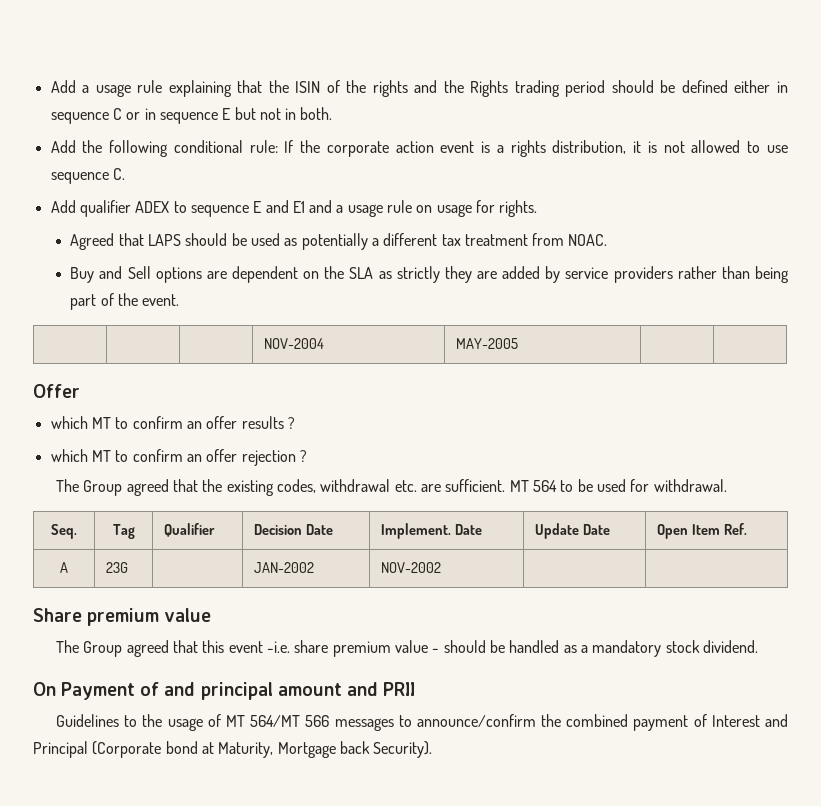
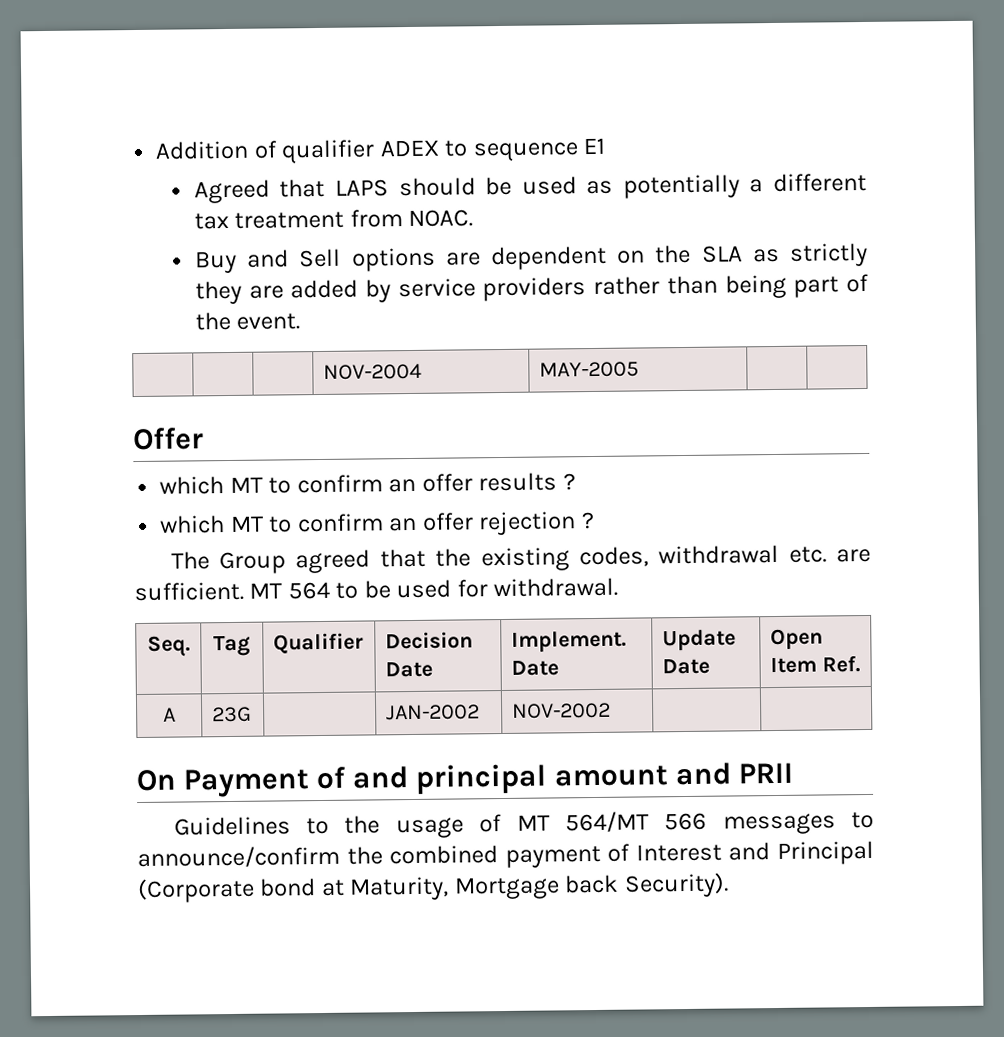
- Add a usage rule explaining that the ISIN of the rights and the Rights trading period should be defined either in sequence C or in sequence E but not in both.
- Add the following conditional rule: If the corporate action event is a rights distribution, it is not allowed to use sequence C.
- Add qualifier ADEX to sequence E and E1 and a usage rule on usage for rights.
+ Addition of qualifier ADEX to sequence E1
- Share premium value
- The Group agreed that this event -i.e. share premium value - should be handled as a mandatory stock dividend.

